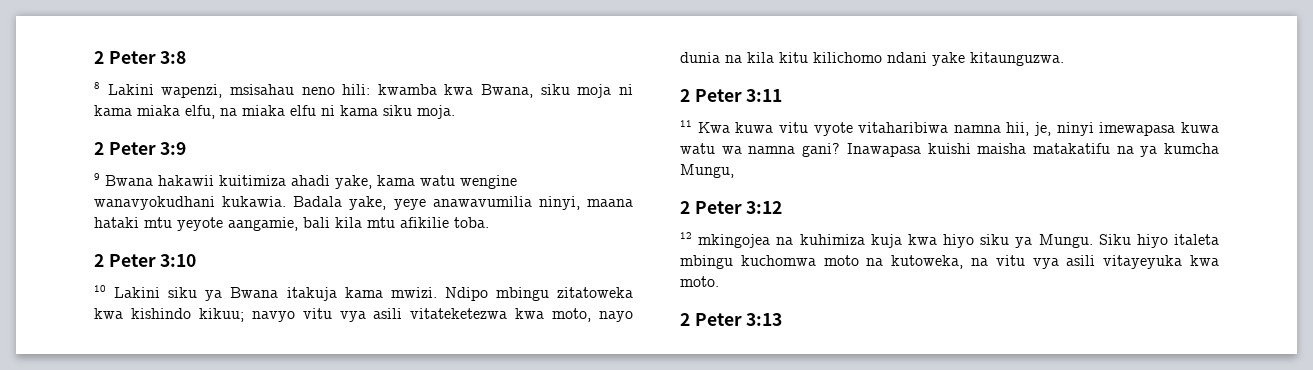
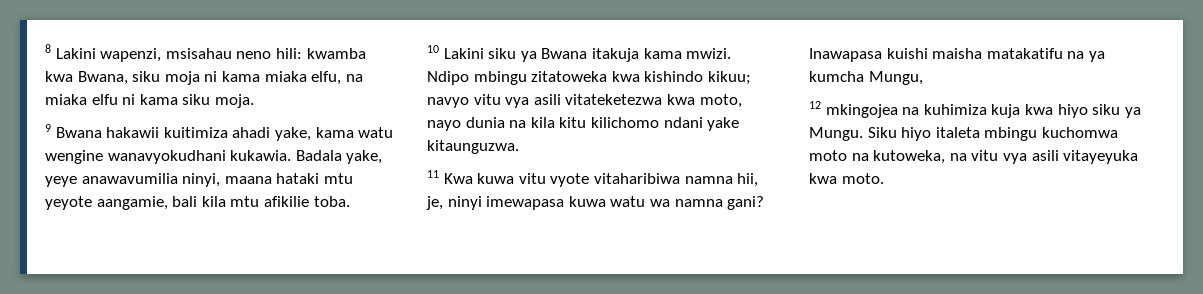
- 2 Peter 3:8
- 2 Peter 3:9
- 2 Peter 3:10
- 2 Peter 3:11
- 2 Peter 3:12
- 2 Peter 3:13

